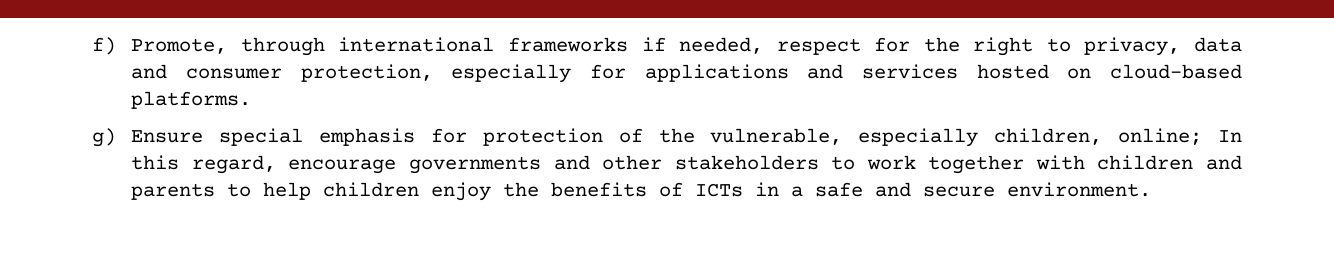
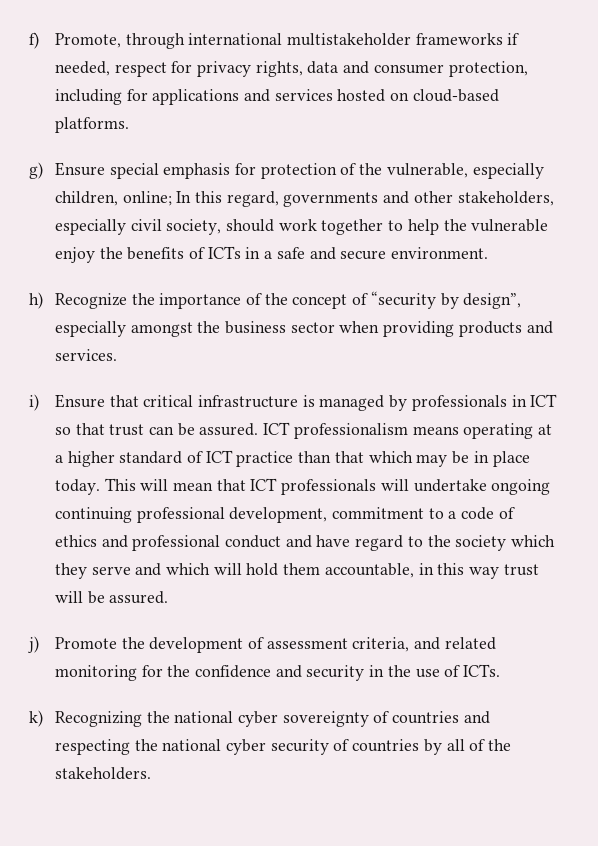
- f) Promote, through international frameworks if needed, respect for the right to privacy, data and consumer protection, especially for applications and services hosted on cloud-based platforms.
+ f) Promote, through international multistakeholder frameworks if needed, respect for privacy rights, data and consumer protection, including for applications and services hosted on cloud-based platforms.
- g) Ensure special emphasis for protection of the vulnerable, especially children, online; In this regard, encourage governments and other stakeholders to work together with children and parents to help children enjoy the benefits of ICTs in a safe and secure environment.
+ g) Ensure special emphasis for protection of the vulnerable, especially children, online; In this regard, governments and other stakeholders, especially civil society, should work together to help the vulnerable enjoy the benefits of ICTs in a safe and secure environment.
+ h) Recognize the importance of the concept of “security by design”, especially amongst the business sector when providing products and services.
+ i) Ensure that critical infrastructure is managed by professionals in ICT so that trust can be assured. ICT professionalism means operating at a higher standard of ICT practice than that which may be in place today. This will mean that ICT professionals will undertake ongoing continuing professional development, commitment to a code of ethics and professional conduct and have regard to the society which they serve and which will hold them accountable, in this way trust will be assured.
+ j) Promote the development of assessment criteria, and related monitoring for the confidence and security in the use of ICTs.
+ k) Recognizing the national cyber sovereignty of countries and respecting the national cyber security of countries by all of the stakeholders.

